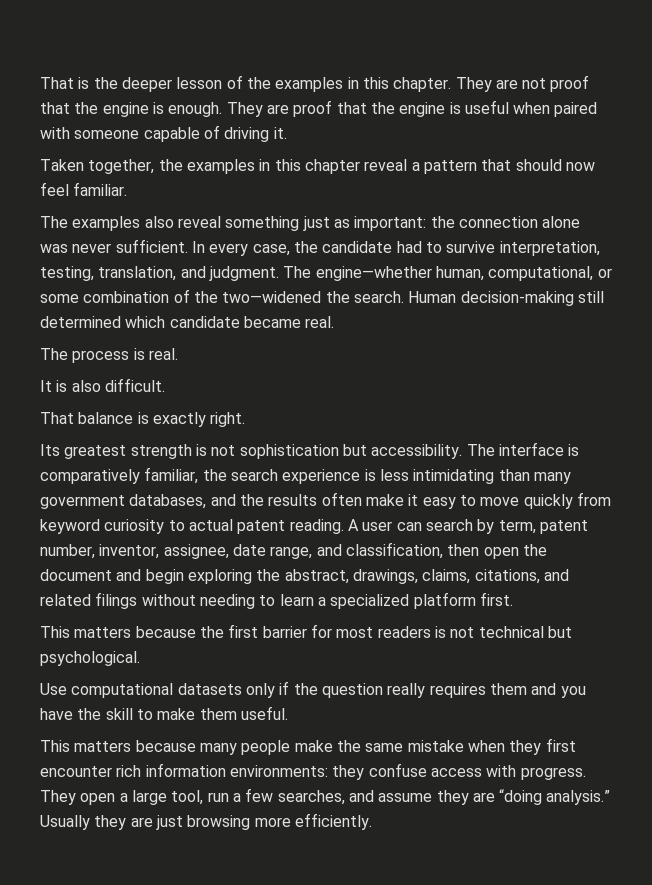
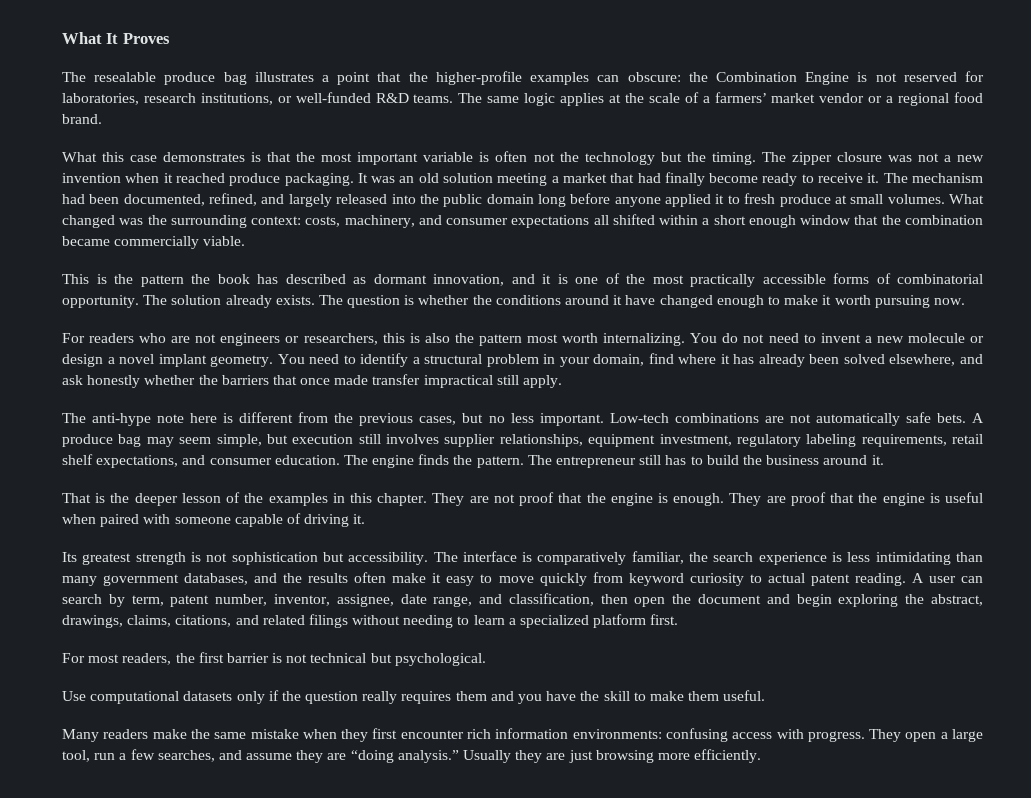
+ What It Proves
+ The resealable produce bag illustrates a point that the higher-profile examples can obscure: the Combination Engine is not reserved for laboratories, research institutions, or well-funded R&D teams. The same logic applies at the scale of a farmers’ market vendor or a regional food brand.
+ What this case demonstrates is that the most important variable is often not the technology but the timing. The zipper closure was not a new invention when it reached produce packaging. It was an old solution meeting a market that had finally become ready to receive it. The mechanism had been documented, refined, and largely released into the public domain long before anyone applied it to fresh produce at small volumes. What changed was the surrounding context: costs, machinery, and consumer expectations all shifted within a short enough window that the combination became commercially viable.
+ This is the pattern the book has described as dormant innovation, and it is one of the most practically accessible forms of combinatorial opportunity. The solution already exists. The question is whether the conditions around it have changed enough to make it worth pursuing now.
+ For readers who are not engineers or researchers, this is also the pattern most worth internalizing. You do not need to invent a new molecule or design a novel implant geometry. You need to identify a structural problem in your domain, find where it has already been solved elsewhere, and ask honestly whether the barriers that once made transfer impractical still apply.
+ The anti-hype note here is different from the previous cases, but no less important. Low-tech combinations are not automatically safe bets. A produce bag may seem simple, but execution still involves supplier relationships, equipment investment, regulatory labeling requirements, retail shelf expectations, and consumer education. The engine finds the pattern. The entrepreneur still has to build the business around it.
- Taken together, the examples in this chapter reveal a pattern that should now feel familiar.
- The examples also reveal something just as important: the connection alone was never sufficient. In every case, the candidate had to survive interpretation, testing, translation, and judgment. The engine—whether human, computational, or some combination of the two—widened the search. Human decision-making still determined which candidate became real.
- The process is real.
- It is also difficult.
- That balance is exactly right.
- This matters because the first barrier for most readers is not technical but psychological.
+ For most readers, the first barrier is not technical but psychological.
- This matters because many people make the same mistake when they first encounter rich information environments: they confuse access with progress.
+ Many readers make the same mistake when they first encounter rich information environments: confusing access with progress.

